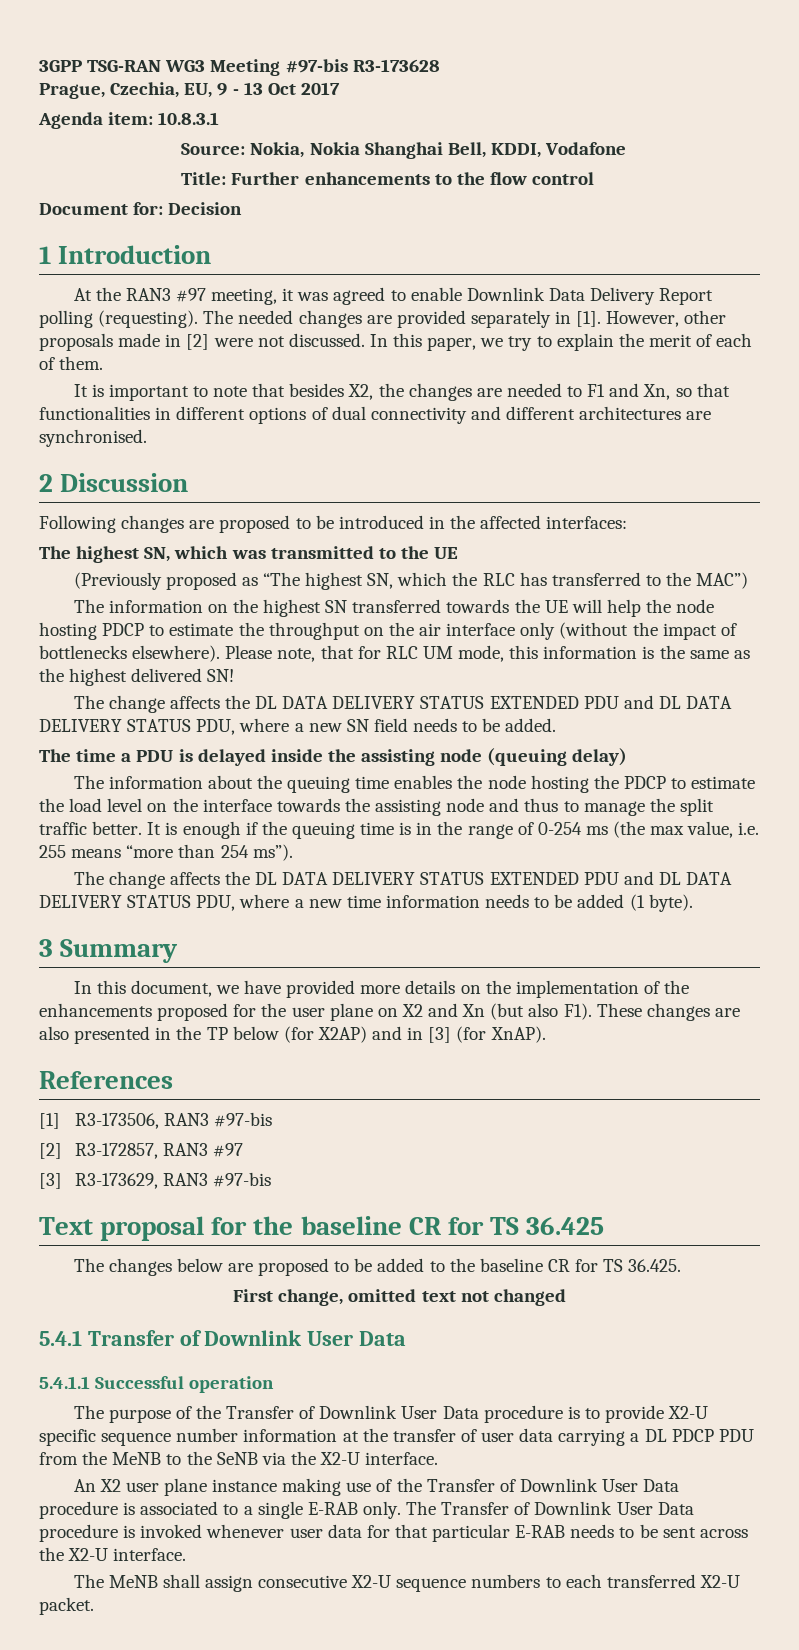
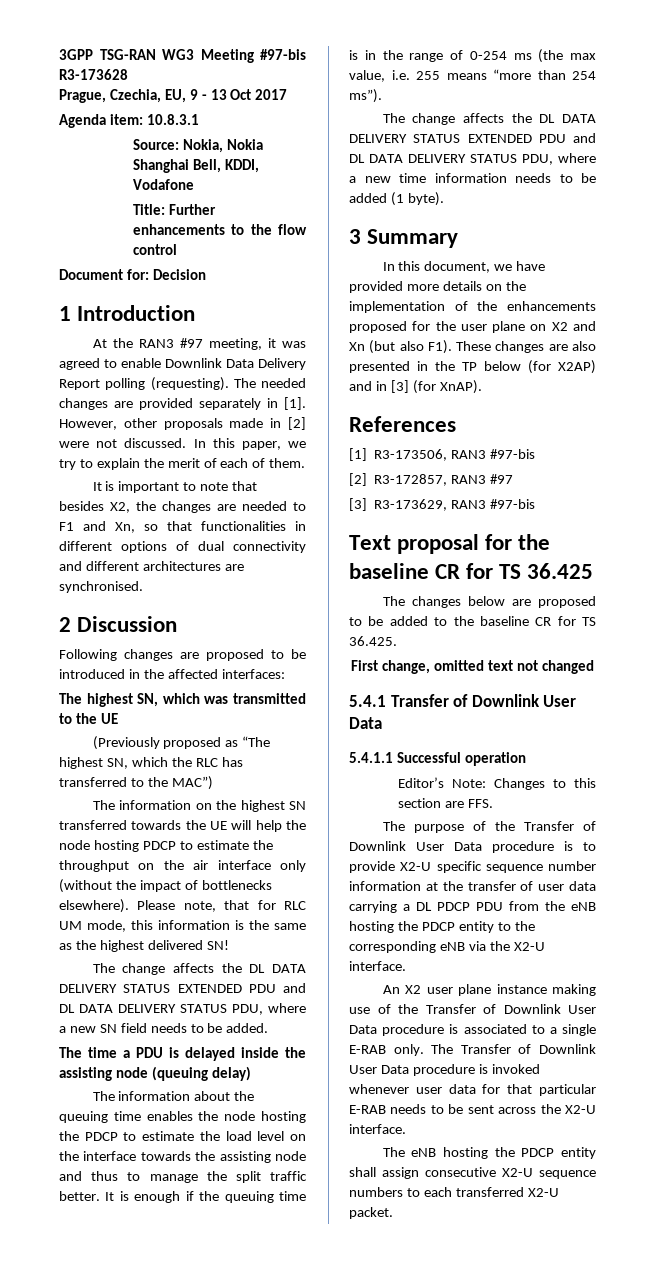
+ Editor’s Note: Changes to this section are FFS.
- The purpose of the Transfer of Downlink User Data procedure is to provide X2-U specific sequence number information at the transfer of user data carrying a DL PDCP PDU from the MeNB to the SeNB via the X2-U interface.
+ The purpose of the Transfer of Downlink User Data procedure is to provide X2-U specific sequence number information at the transfer of user data carrying a DL PDCP PDU from the eNB hosting the PDCP entity to the corresponding eNB via the X2-U interface.
- The MeNB shall assign consecutive X2-U sequence numbers to each transferred X2-U packet.
+ The eNB hosting the PDCP entity shall assign consecutive X2-U sequence numbers to each transferred X2-U packet.

